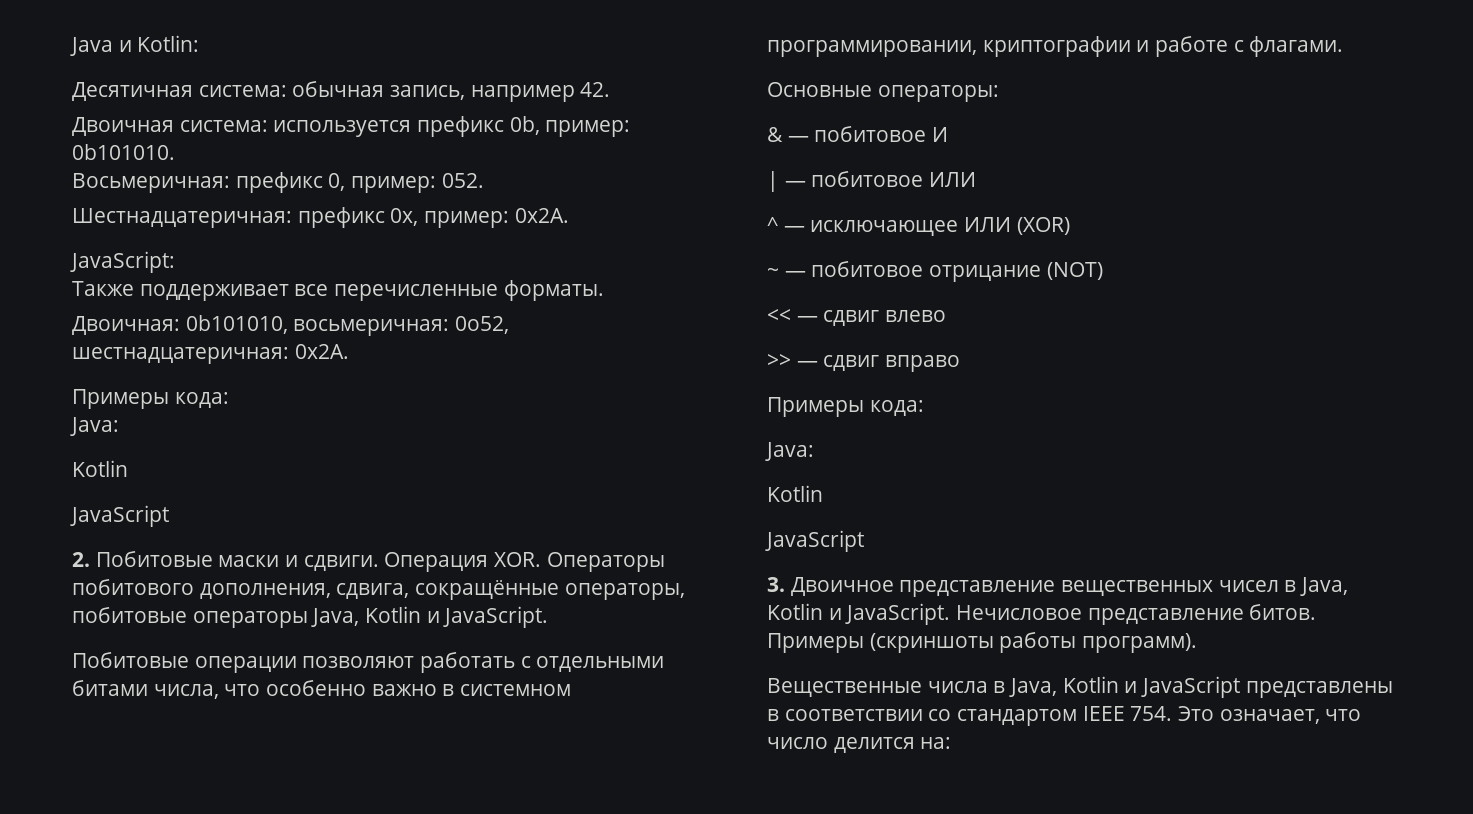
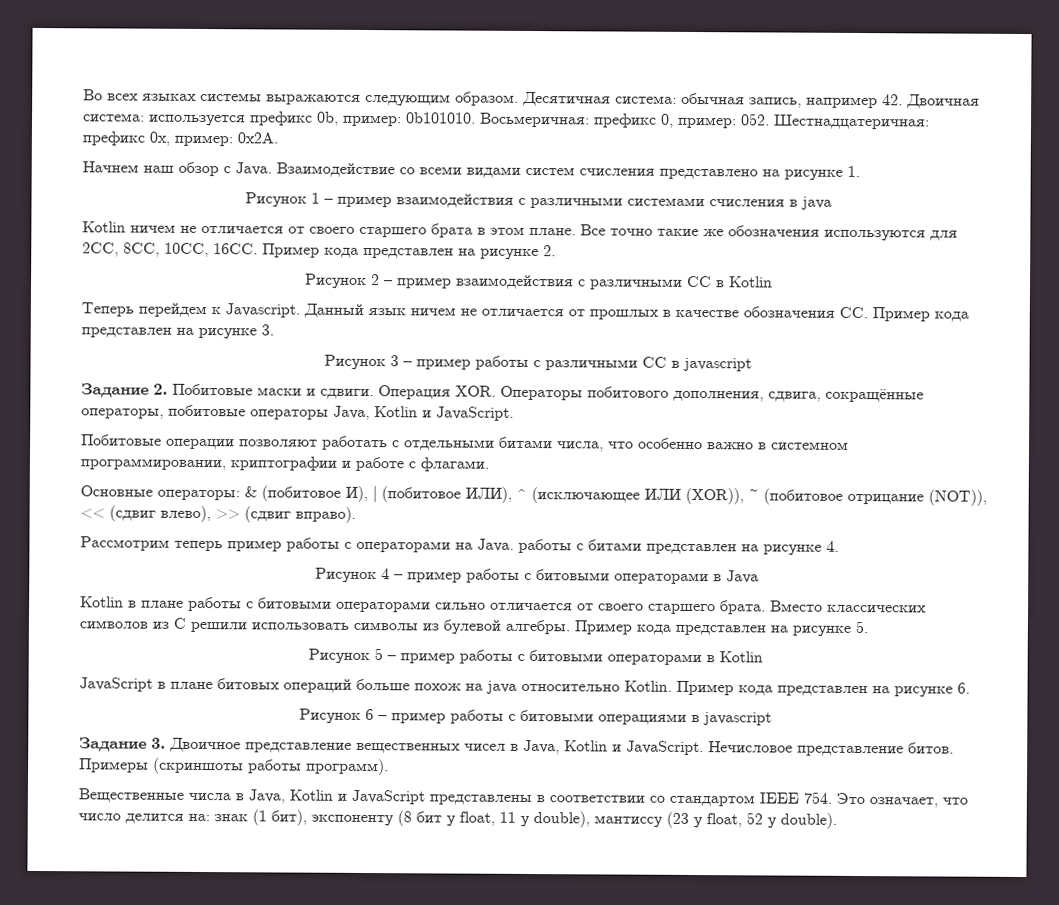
- Java и Kotlin:
- Десятичная система: обычная запись, например 42.
- Двоичная система: используется префикс 0b, пример: 0b101010.
- Восьмеричная: префикс 0, пример: 052.
- Шестнадцатеричная: префикс 0x, пример: 0x2A.
+ Во всех языках системы выражаются следующим образом. Десятичная система: обычная запись, например 42. Двоичная система: используется префикс 0b, пример: 0b101010. Восьмеричная: префикс 0, пример: 052. Шестнадцатеричная: префикс 0x, пример: 0x2A.
- JavaScript:
- Также поддерживает все перечисленные форматы.
- Двоичная: 0b101010, восьмеричная: 0o52, шестнадцатеричная: 0x2A.
- Примеры кода:
- Java:
- Kotlin
- JavaScript
- 2. Побитовые маски и сдвиги.
+ Начнем наш обзор с Java. Взаимодействие со всеми видами систем счисления представлено на рисунке 1.
+ Рисунок 1 – пример взаимодействия с различными системами счисления в java
+ Kotlin ничем не отличается от своего старшего брата в этом плане. Все точно такие же обозначения используются для 2СС, 8СС, 10СС, 16СС. Пример кода представлен на рисунке 2.
+ Рисунок 2 – пример взаимодействия с различными СС в Kotlin
+ Теперь перейдем к Javascript. Данный язык ничем не отличается от прошлых в качестве обозначения СС. Пример кода представлен на рисунке 3.
+ Рисунок 3 – пример работы с различными СС в javascript
+ Задание 2. Побитовые маски и сдвиги.
- Основные операторы:
- & — побитовое И
- | — побитовое ИЛИ
- ^ — исключающее ИЛИ (XOR)
- ~ — побитовое отрицание (NOT)
- << — сдвиг влево
- >> — сдвиг вправо
- Примеры кода:
- Java:
- Kotlin
- JavaScript
- 3. Двоичное представление вещественных чисел в Java, Kotlin и JavaScript.
+ Основные операторы: & (побитовое И), | (побитовое ИЛИ), ^ (исключающее ИЛИ (XOR)), ~ (побитовое отрицание (NOT)), << (сдвиг влево), >> (сдвиг вправо).
+ Рассмотрим теперь пример работы с операторами на Java. работы с битами представлен на рисунке 4.
+ Рисунок 4 – пример работы с битовыми операторами в Java
+ Kotlin в плане работы с битовыми операторами сильно отличается от своего старшего брата. Вместо классических символов из С решили использовать символы из булевой алгебры. Пример кода представлен на рисунке 5.
+ Рисунок 5 – пример работы с битовыми операторами в Kotlin
+ JavaScript в плане битовых операций больше похож на java относительно Kotlin. Пример кода представлен на рисунке 6.
+ Рисунок 6 – пример работы с битовыми операциями в javascript
+ Задание 3. Двоичное представление вещественных чисел в Java, Kotlin и JavaScript.
- Вещественные числа в Java, Kotlin и JavaScript представлены в соответствии со стандартом IEEE 754. Это означает, что число делится на:
+ Вещественные числа в Java, Kotlin и JavaScript представлены в соответствии со стандартом IEEE 754. Это означает, что число делится на: знак (1 бит), экспоненту (8 бит у float, 11 у double), мантиссу (23 у float, 52 у double).

